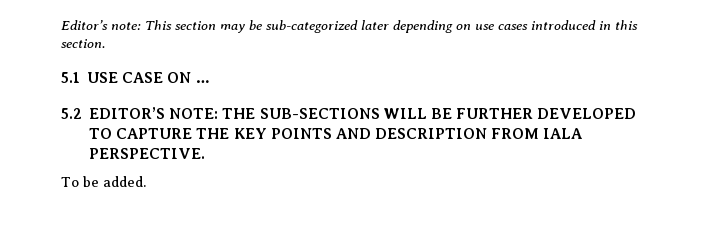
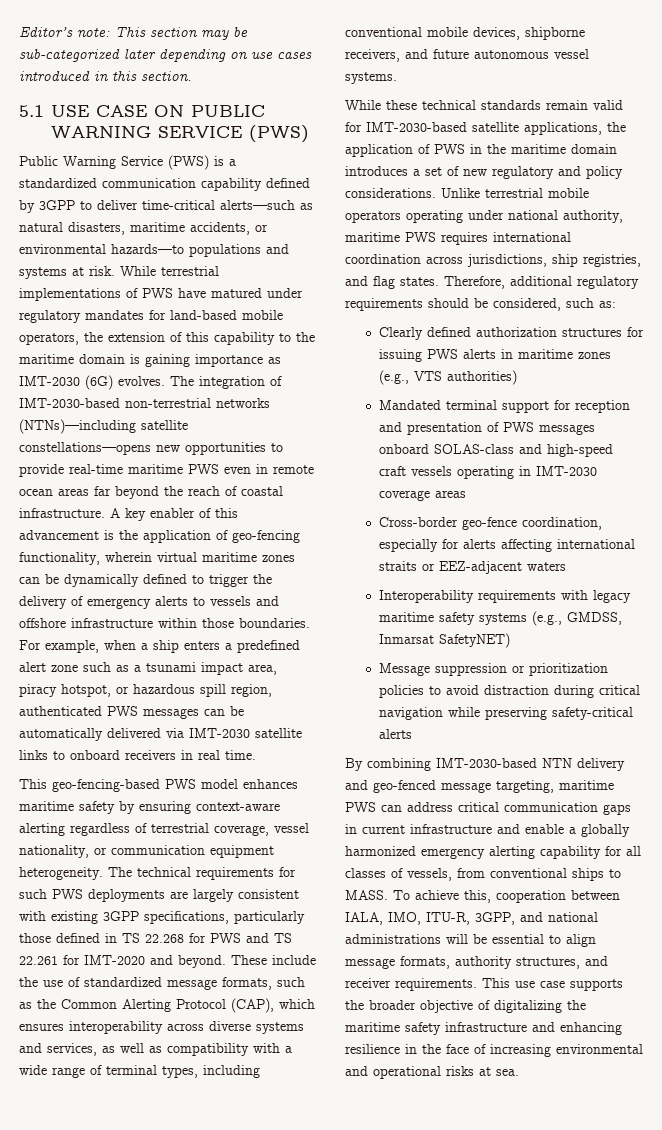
- 5.1 USE CASE ON …
- 5.2 EDITOR’S NOTE: THE SUB-SECTIONS WILL BE FURTHER DEVELOPED TO CAPTURE THE KEY POINTS AND DESCRIPTION FROM IALA PERSPECTIVE.
- To be added.
+ 5.1 USE CASE ON PUBLIC WARNING SERVICE (PWS)
+ Public Warning Service (PWS) is a standardized communication capability defined by 3GPP to deliver time-critical alerts—such as natural disasters, maritime accidents, or environmental hazards—to populations and systems at risk. While terrestrial implementations of PWS have matured under regulatory mandates for land-based mobile operators, the extension of this capability to the maritime domain is gaining importance as IMT-2030 (6G) evolves. The integration of IMT-2030-based non-terrestrial networks (NTNs)—including satellite constellations—opens new opportunities to provide real-time maritime PWS even in remote ocean areas far beyond the reach of coastal infrastructure. A key enabler of this advancement is the application of geo-fencing functionality, wherein virtual maritime zones can be dynamically defined to trigger the delivery of emergency alerts to vessels and offshore infrastructure within those boundaries. For example, when a ship enters a predefined alert zone such as a tsunami impact area, piracy hotspot, or hazardous spill region, authenticated PWS messages can be automatically delivered via IMT-2030 satellite links to onboard receivers in real time.
+ This geo-fencing-based PWS model enhances maritime safety by ensuring context-aware alerting regardless of terrestrial coverage, vessel nationality, or communication equipment heterogeneity. The technical requirements for such PWS deployments are largely consistent with existing 3GPP specifications, particularly those defined in TS 22.268 for PWS and TS 22.261 for IMT-2020 and beyond. These include the use of standardized message formats, such as the Common Alerting Protocol (CAP), which ensures interoperability across diverse systems and services, as well as compatibility with a wide range of terminal types, including conventional mobile devices, shipborne receivers, and future autonomous vessel systems.
+ While these technical standards remain valid for IMT-2030-based satellite applications, the application of PWS in the maritime domain introduces a set of new regulatory and policy considerations. Unlike terrestrial mobile operators operating under national authority, maritime PWS requires international coordination across jurisdictions, ship registries, and flag states. Therefore, additional regulatory requirements should be considered, such as:
+ Clearly defined authorization structures for issuing PWS alerts in maritime zones (e.g., VTS authorities)
+ Mandated terminal support for reception and presentation of PWS messages onboard SOLAS-class and high-speed craft vessels operating in IMT-2030 coverage areas
+ Cross-border geo-fence coordination, especially for alerts affecting international straits or EEZ-adjacent waters
+ Interoperability requirements with legacy maritime safety systems (e.g., GMDSS, Inmarsat SafetyNET)
+ Message suppression or prioritization policies to avoid distraction during critical navigation while preserving safety-critical alerts
+ By combining IMT-2030-based NTN delivery and geo-fenced message targeting, maritime PWS can address critical communication gaps in current infrastructure and enable a globally harmonized emergency alerting capability for all classes of vessels, from conventional ships to MASS. To achieve this, cooperation between IALA, IMO, ITU-R, 3GPP, and national administrations will be essential to align message formats, authority structures, and receiver requirements. This use case supports the broader objective of digitalizing the maritime safety infrastructure and enhancing resilience in the face of increasing environmental and operational risks at sea.

